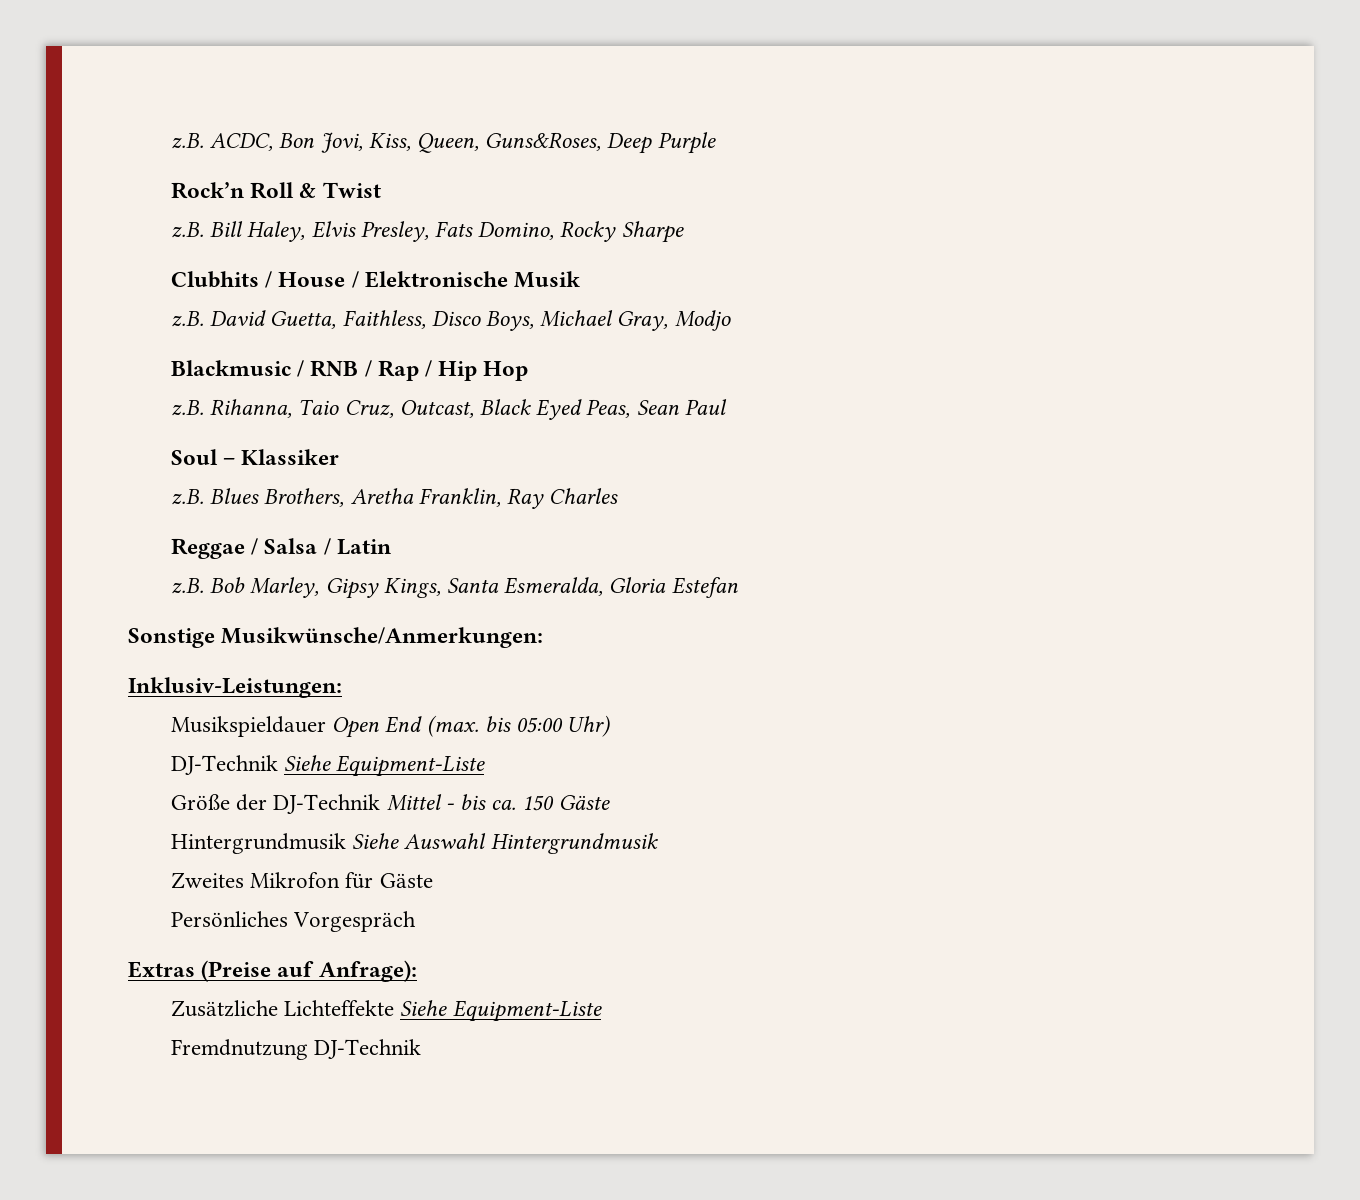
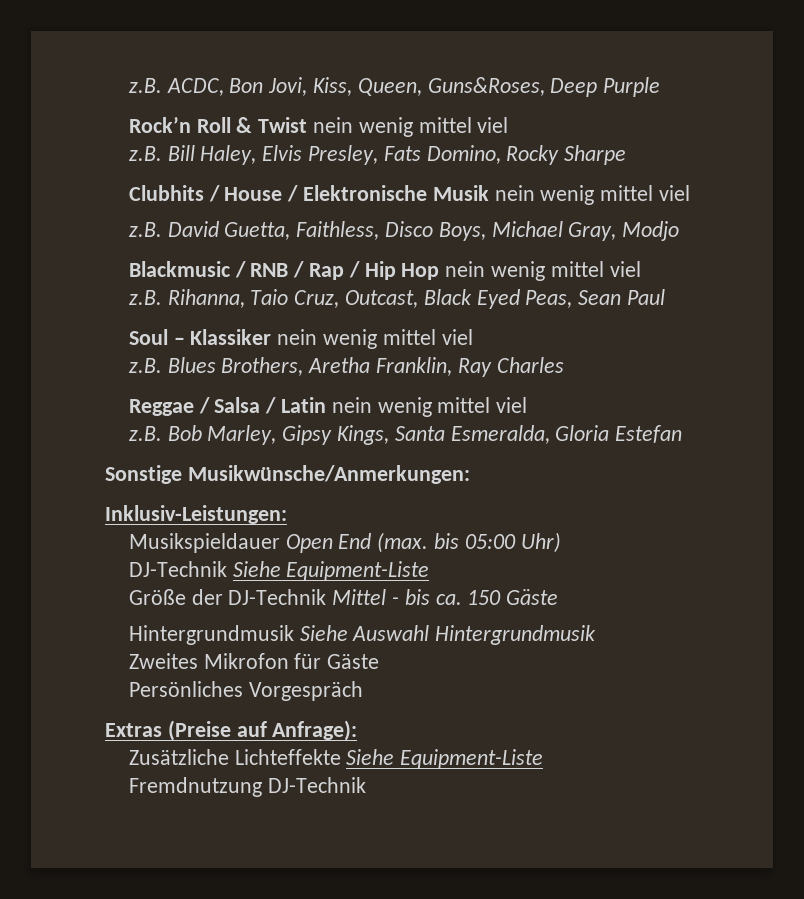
- Rock’n Roll & Twist
+ Rock’n Roll & Twist nein wenig mittel viel
- Clubhits / House / Elektronische Musik
+ Clubhits / House / Elektronische Musik nein wenig mittel viel
- Blackmusic / RNB / Rap / Hip Hop
+ Blackmusic / RNB / Rap / Hip Hop nein wenig mittel viel
- Soul – Klassiker
+ Soul – Klassiker nein wenig mittel viel
- Reggae / Salsa / Latin
+ Reggae / Salsa / Latin nein wenig mittel viel

